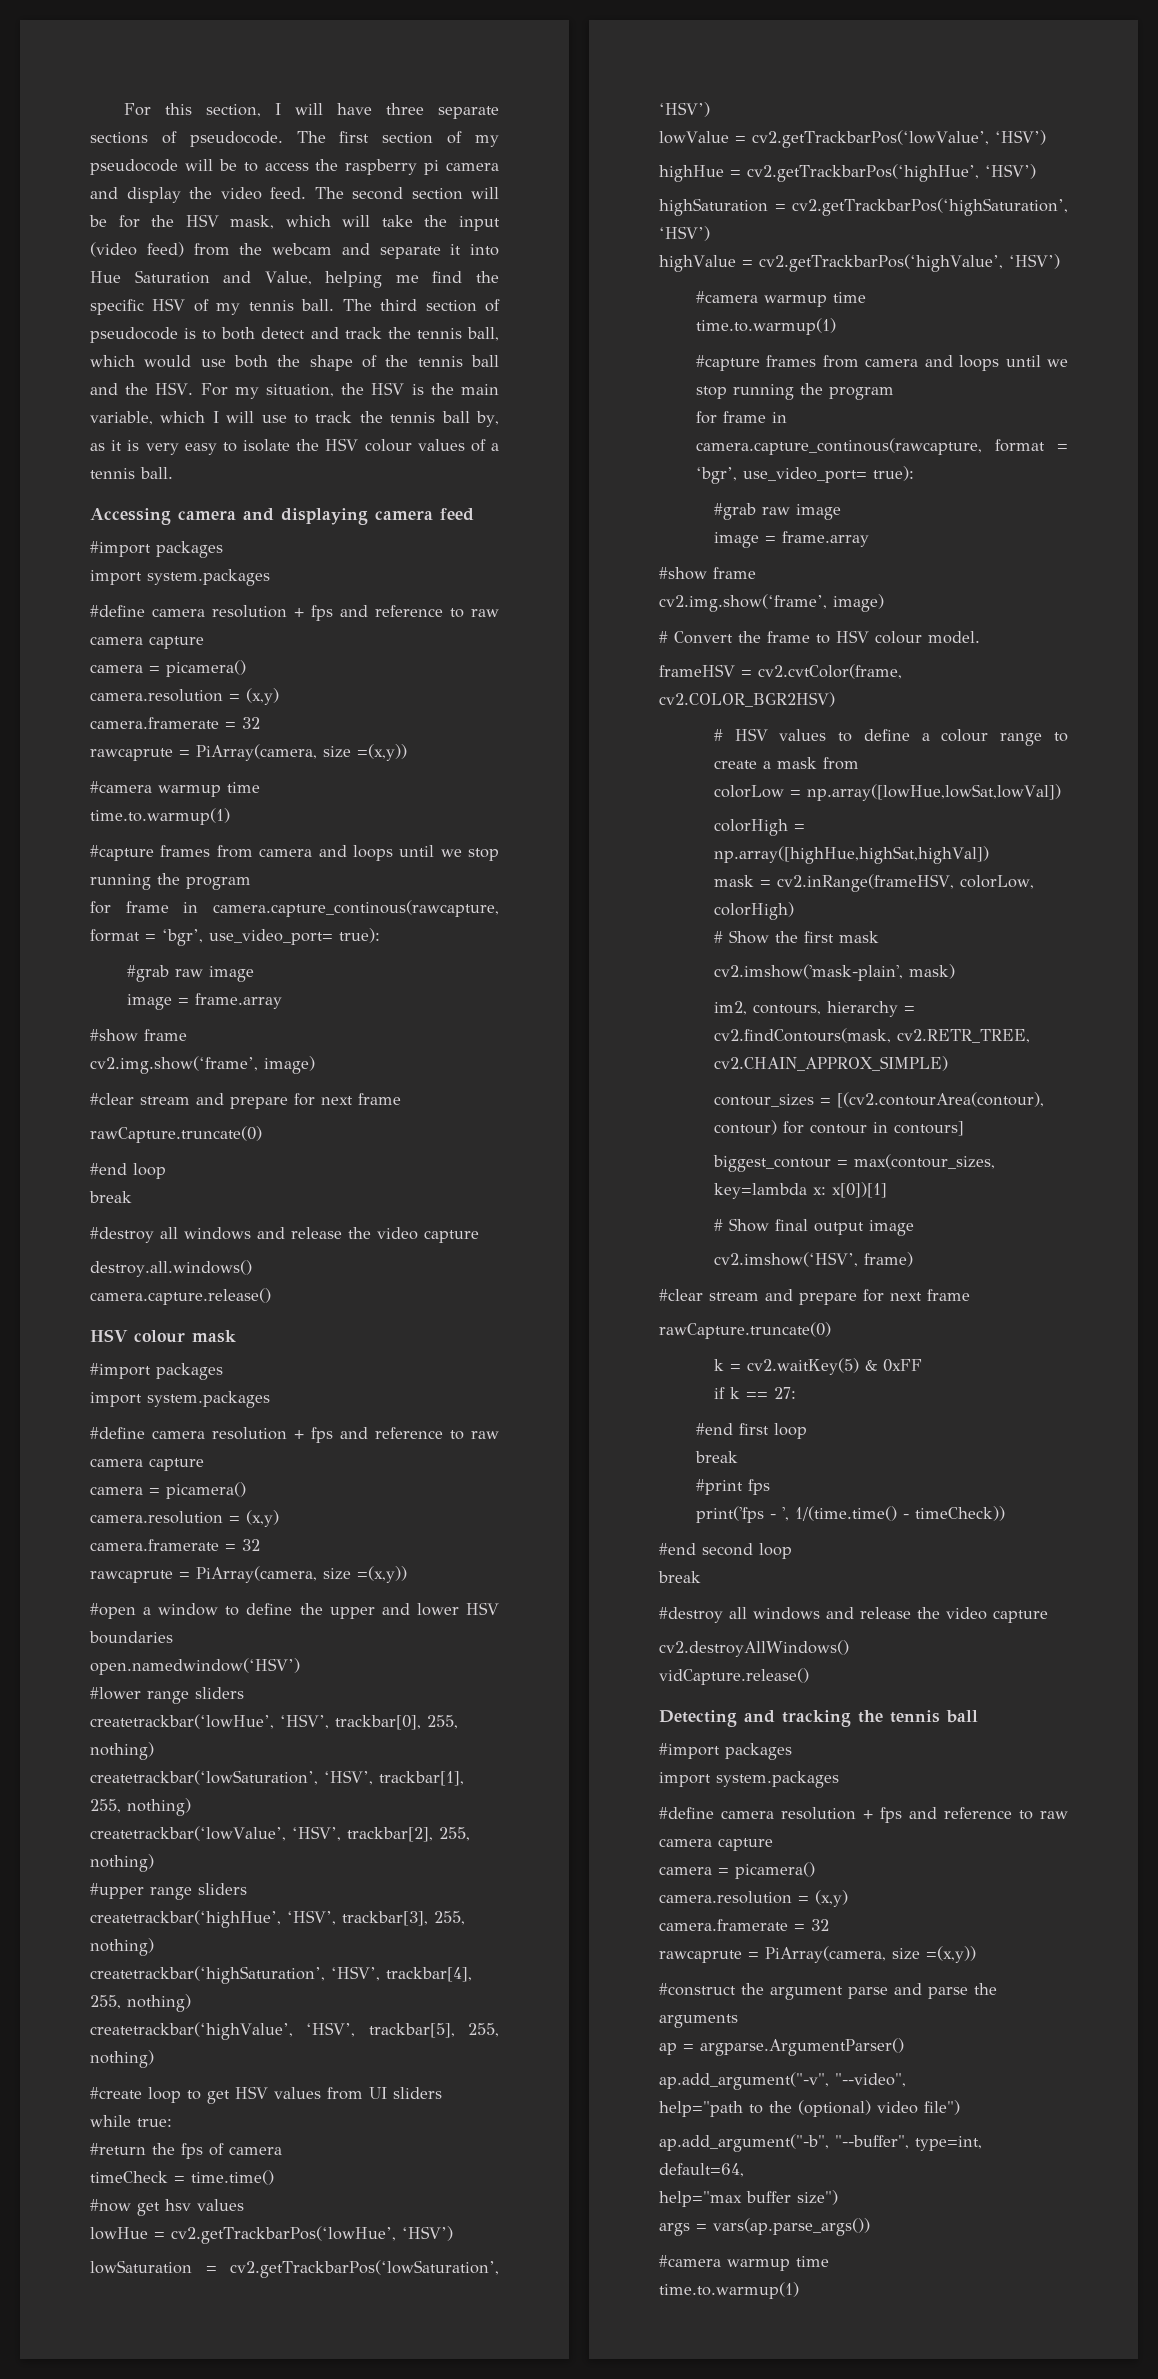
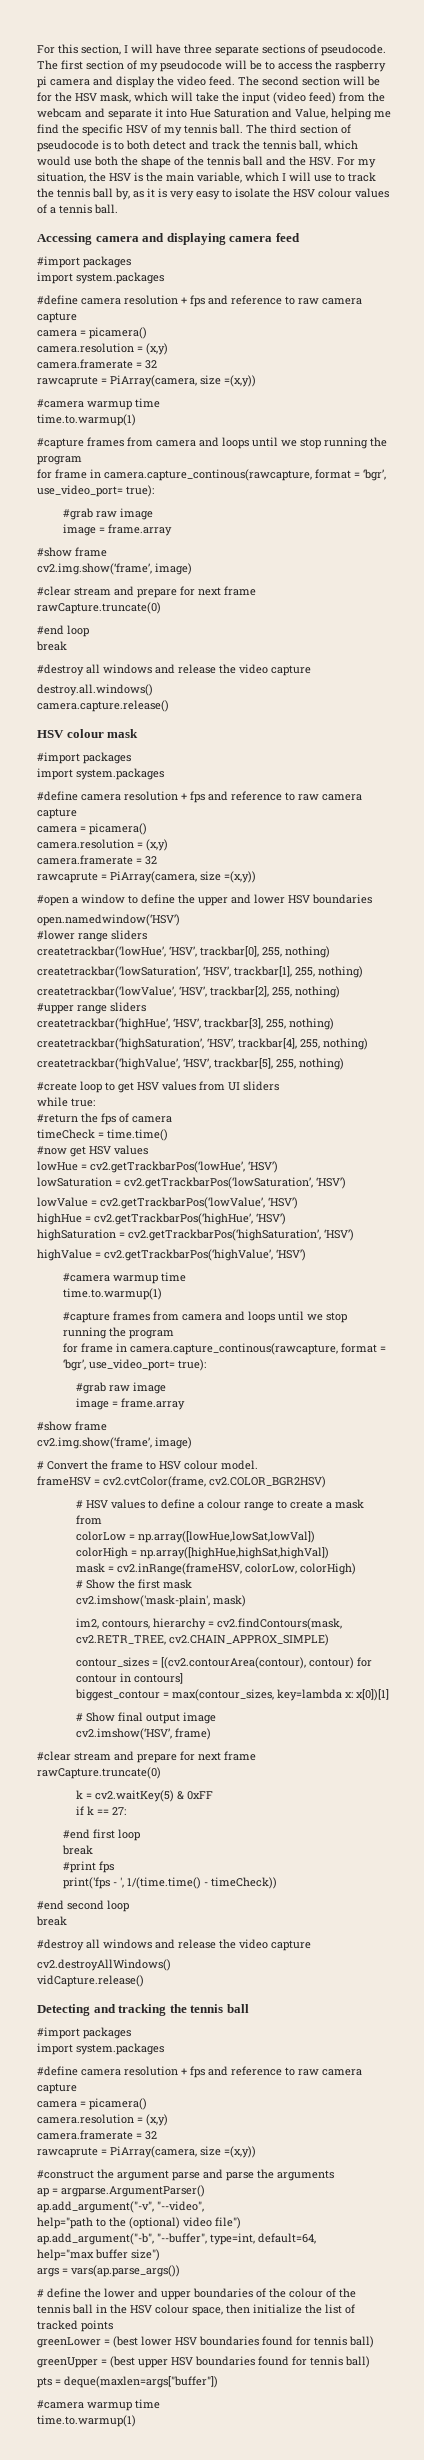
- #now get hsv values
+ #now get HSV values
+ # define the lower and upper boundaries of the colour of the tennis ball in the HSV colour space, then initialize the list of tracked points
+ greenLower = (best lower HSV boundaries found for tennis ball)
+ greenUpper = (best upper HSV boundaries found for tennis ball)
+ pts = deque(maxlen=args["buffer"])

